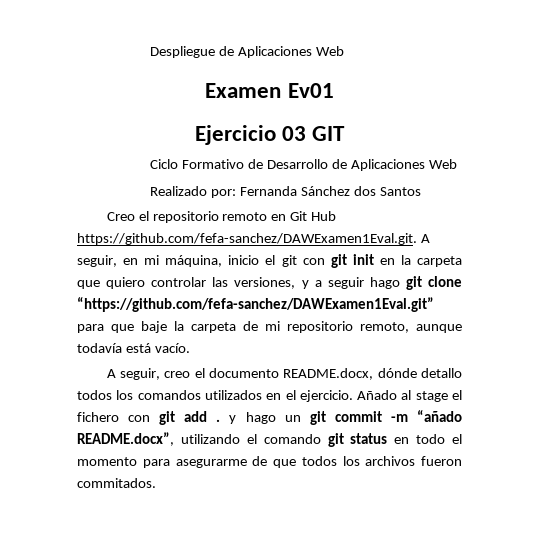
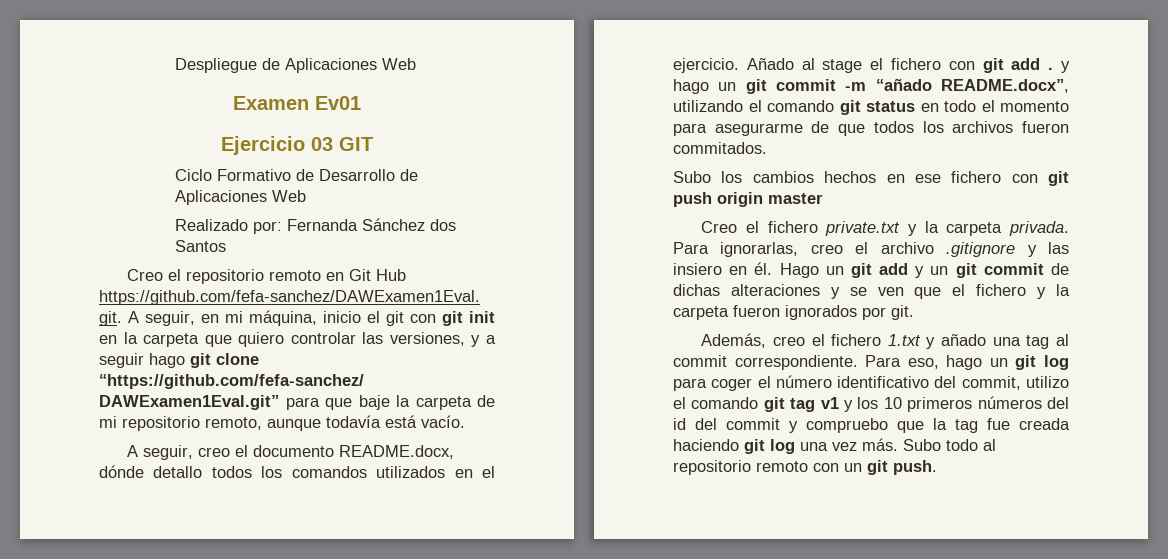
+ Subo los cambios hechos en ese fichero con git push origin master
+ Creo el fichero private.txt y la carpeta privada. Para ignorarlas, creo el archivo .gitignore y las insiero en él. Hago un git add y un git commit de dichas alteraciones y se ven que el fichero y la carpeta fueron ignorados por git.
+ Además, creo el fichero 1.txt y añado una tag al commit correspondiente. Para eso, hago un git log para coger el número identificativo del commit, utilizo el comando git tag v1 y los 10 primeros números del id del commit y compruebo que la tag fue creada haciendo git log una vez más. Subo todo al repositorio remoto con un git push.

